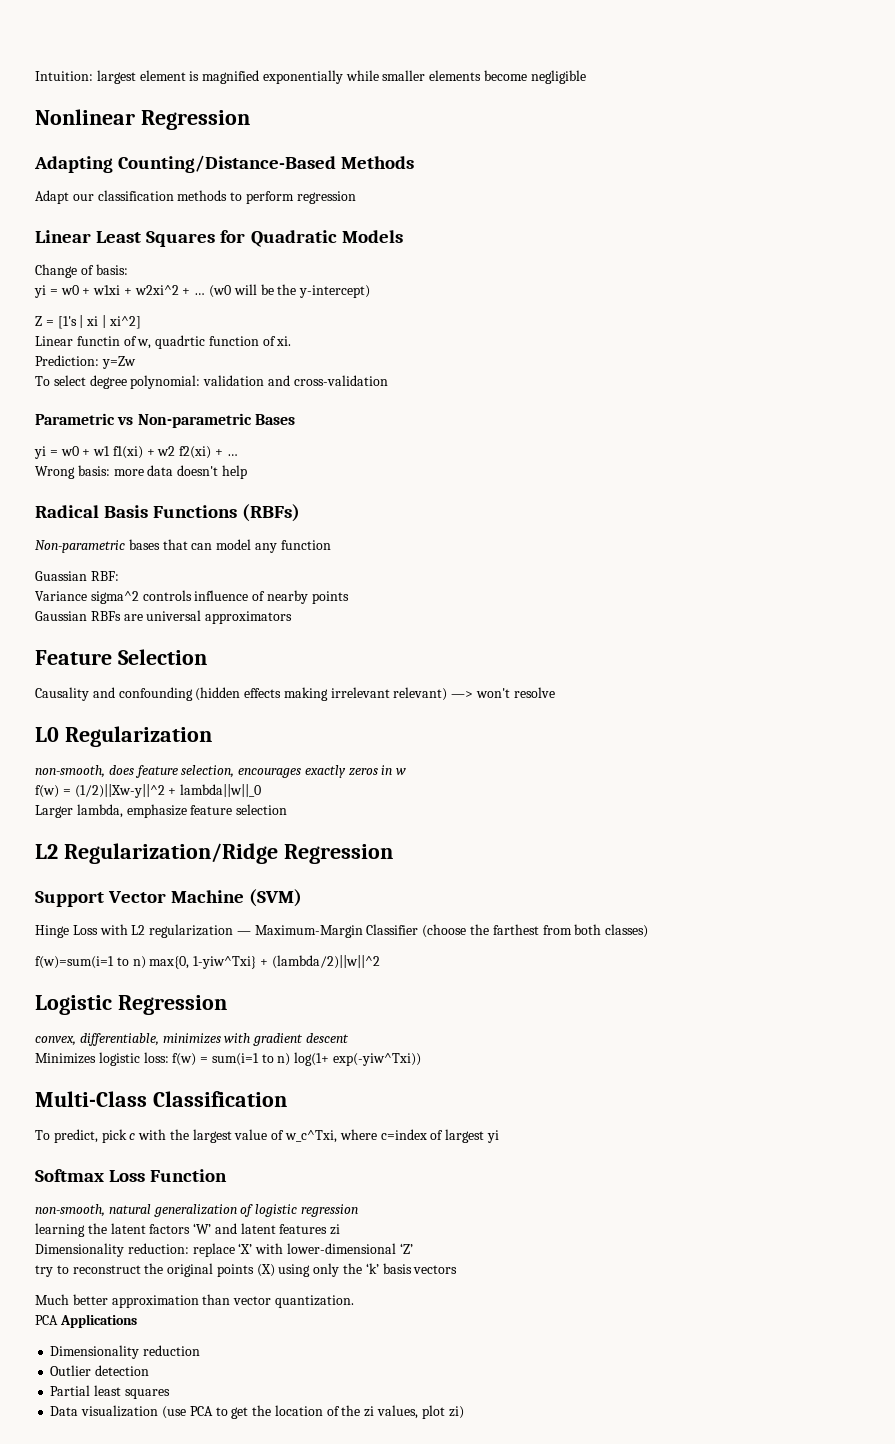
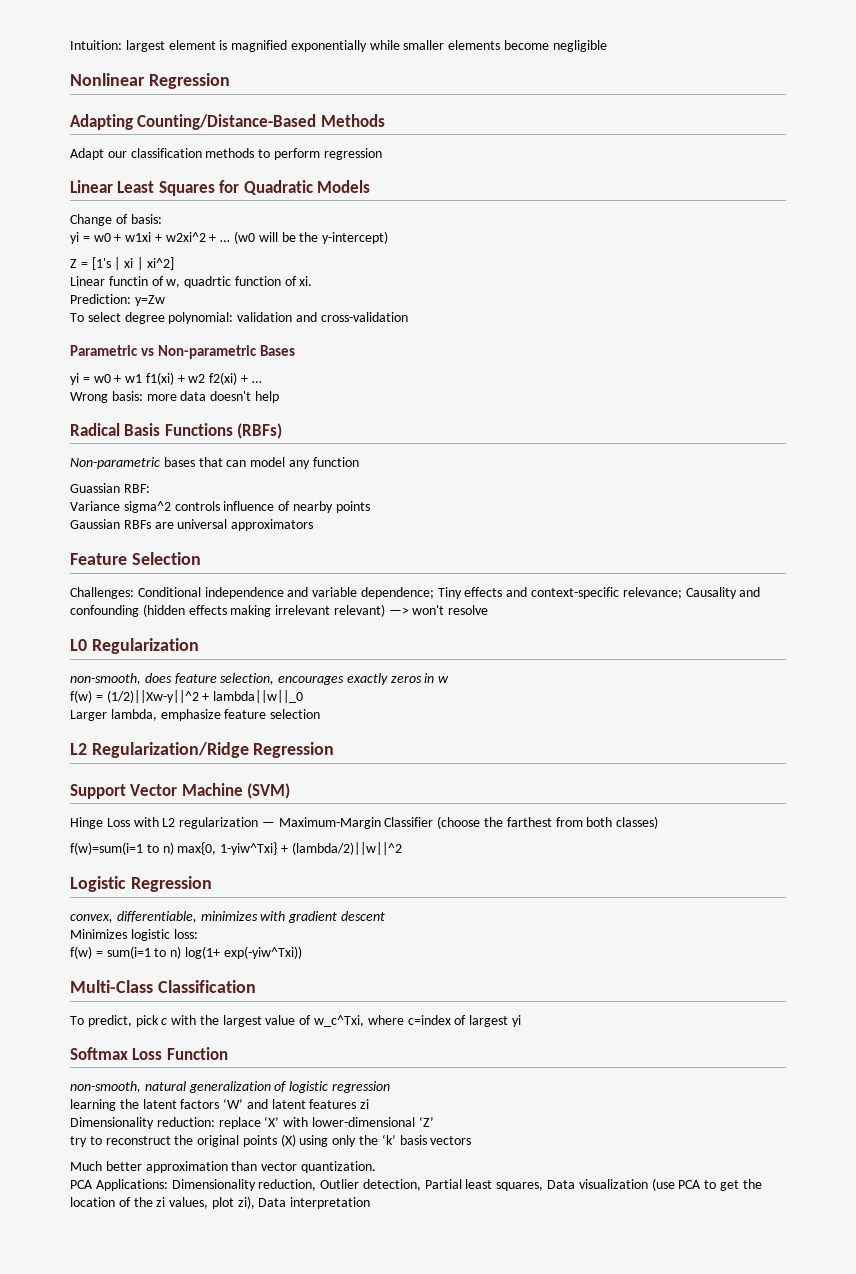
- Causality and confounding (hidden effects making irrelevant relevant) —> won't resolve
+ Challenges: Conditional independence and variable dependence; Tiny effects and context-specific relevance; Causality and confounding (hidden effects making irrelevant relevant) —> won't resolve
- Minimizes logistic loss: f(w) = sum(i=1 to n) log(1+ exp(-yiw^Txi))
+ Minimizes logistic loss:
+ f(w) = sum(i=1 to n) log(1+ exp(-yiw^Txi))
- PCA Applications
- Dimensionality reduction
- Outlier detection
- Partial least squares
- Data visualization (use PCA to get the location of the zi values, plot zi)
+ PCA Applications: Dimensionality reduction, Outlier detection, Partial least squares, Data visualization (use PCA to get the location of the zi values, plot zi), Data interpretation

